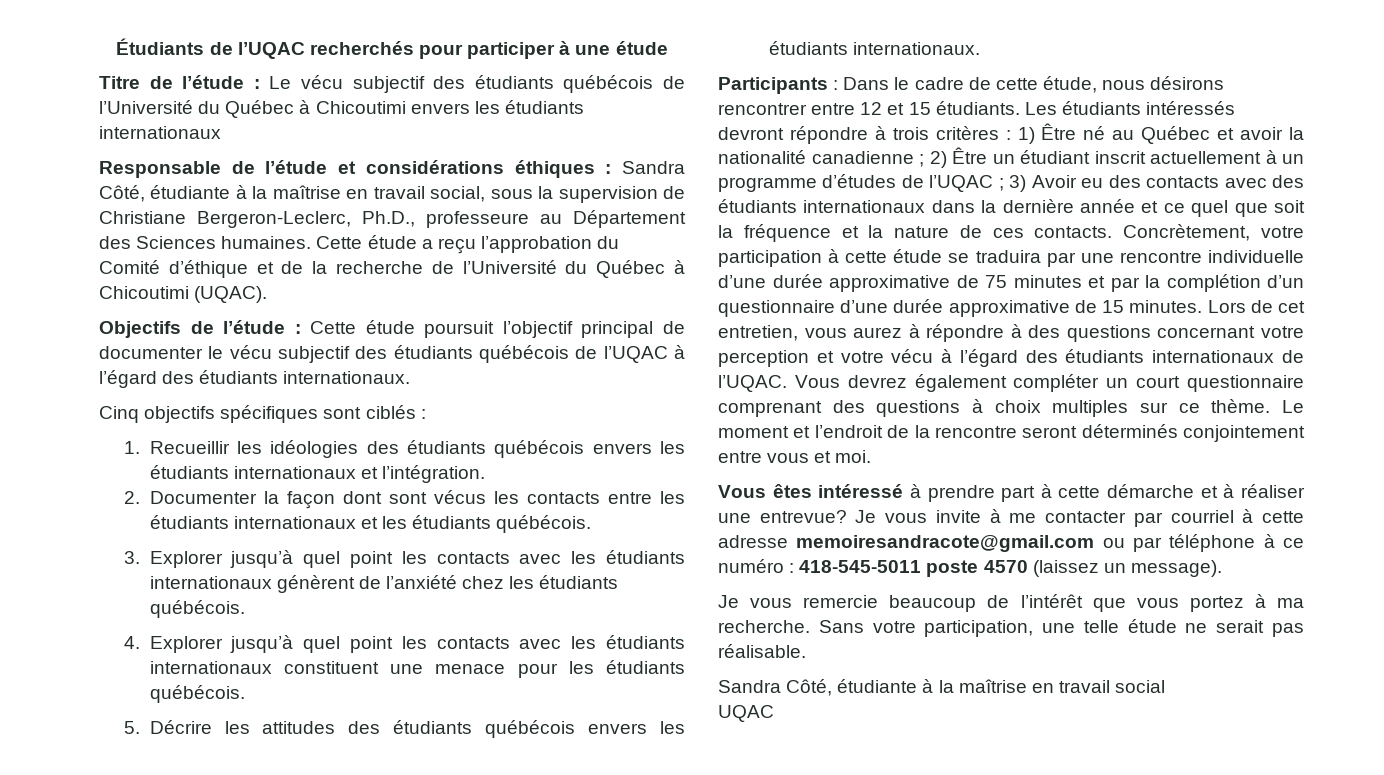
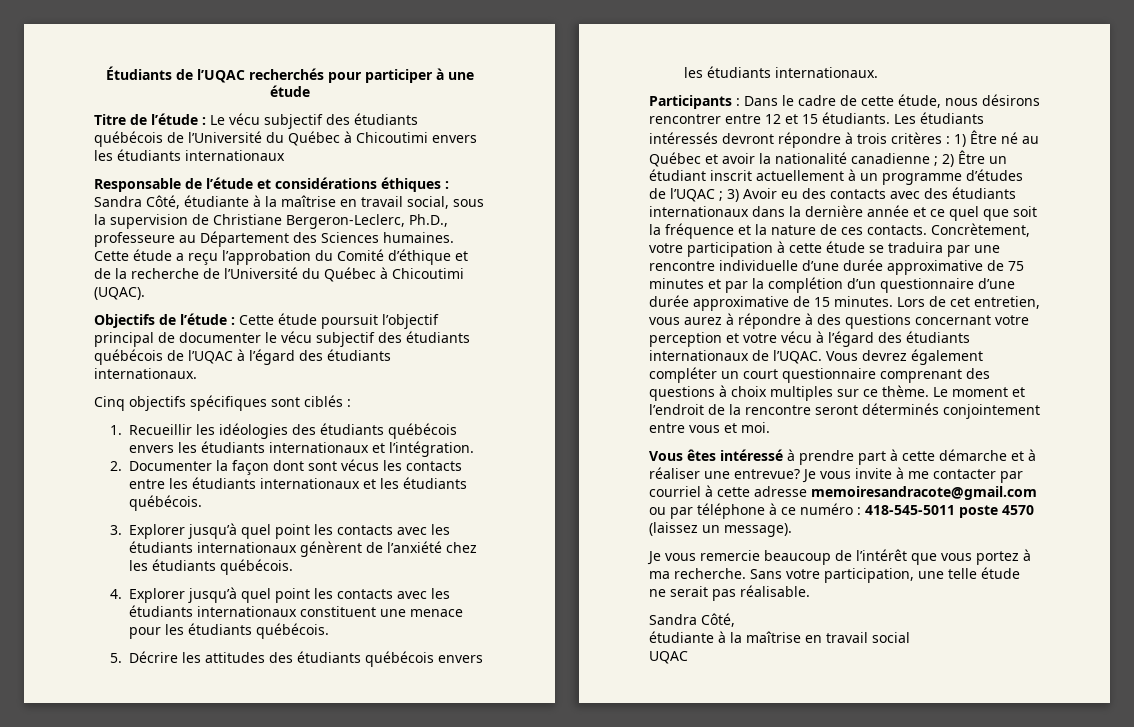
  Sans votre participation, une telle étude ne serait pas réalisable.
- Sandra Côté, étudiante à la maîtrise en travail social
+ Sandra Côté,
+ étudiante à la maîtrise en travail social

